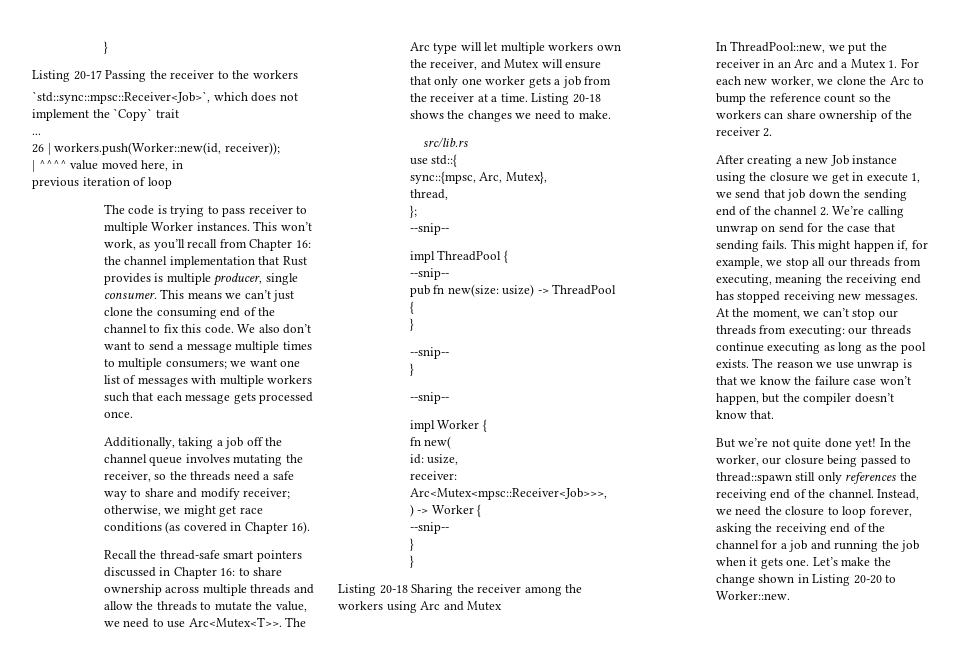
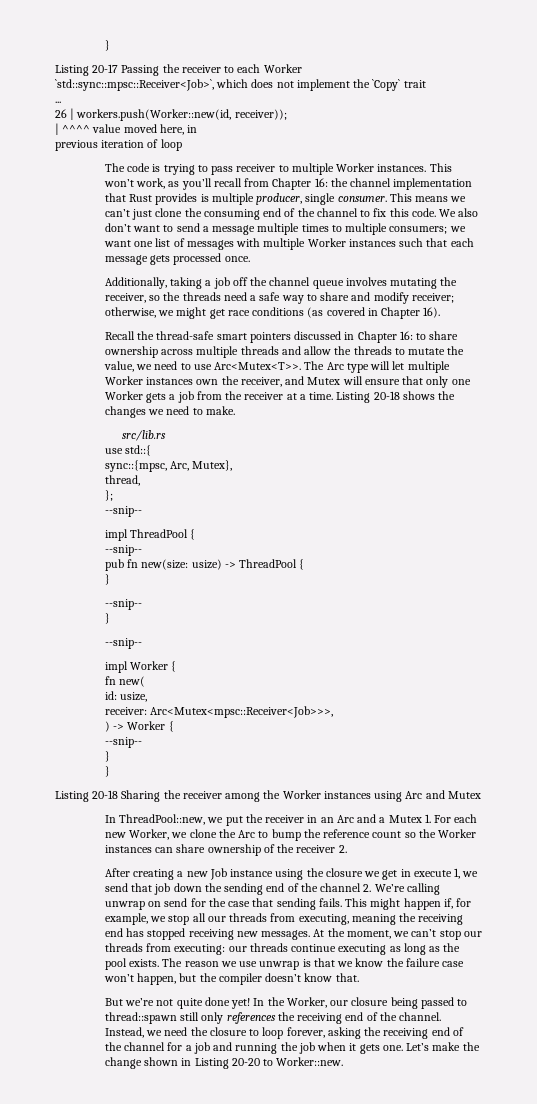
- Listing 20-17 Passing the receiver to the workers
+ Listing 20-17 Passing the receiver to each Worker
- We also don’t want to send a message multiple times to multiple consumers; we want one list of messages with multiple workers such that each message gets processed once.
+ We also don’t want to send a message multiple times to multiple consumers; we want one list of messages with multiple Worker instances such that each message gets processed once.
- The Arc type will let multiple workers own the receiver, and Mutex will ensure that only one worker gets a job from the receiver at a time.
+ The Arc type will let multiple Worker instances own the receiver, and Mutex will ensure that only one Worker gets a job from the receiver at a time.
- Listing 20-18 Sharing the receiver among the workers using Arc and Mutex
+ Listing 20-18 Sharing the receiver among the Worker instances using Arc and Mutex
- In ThreadPool::new, we put the receiver in an Arc and a Mutex 1. For each new worker, we clone the Arc to bump the reference count so the workers can share ownership of the receiver 2.
+ In ThreadPool::new, we put the receiver in an Arc and a Mutex 1. For each new Worker, we clone the Arc to bump the reference count so the Worker instances can share ownership of the receiver 2.
- In the worker, our closure being passed to thread::spawn still only references the receiving end of the channel.
+ In the Worker, our closure being passed to thread::spawn still only references the receiving end of the channel.

